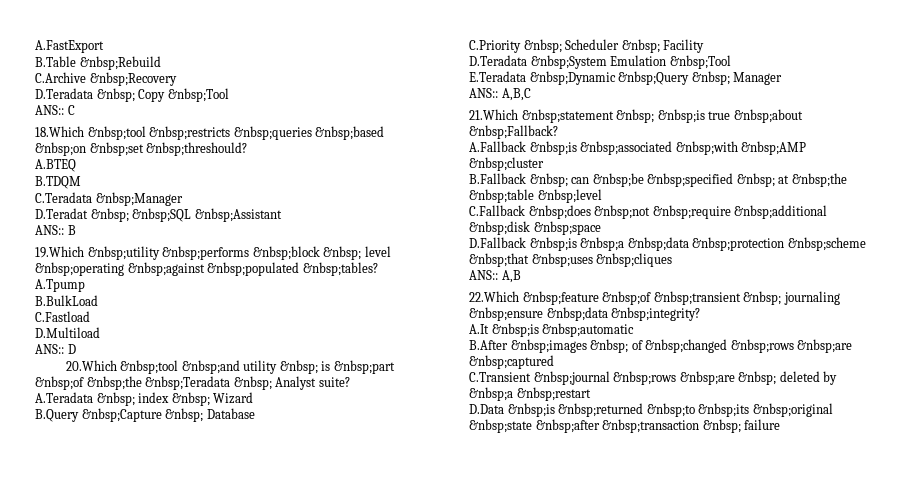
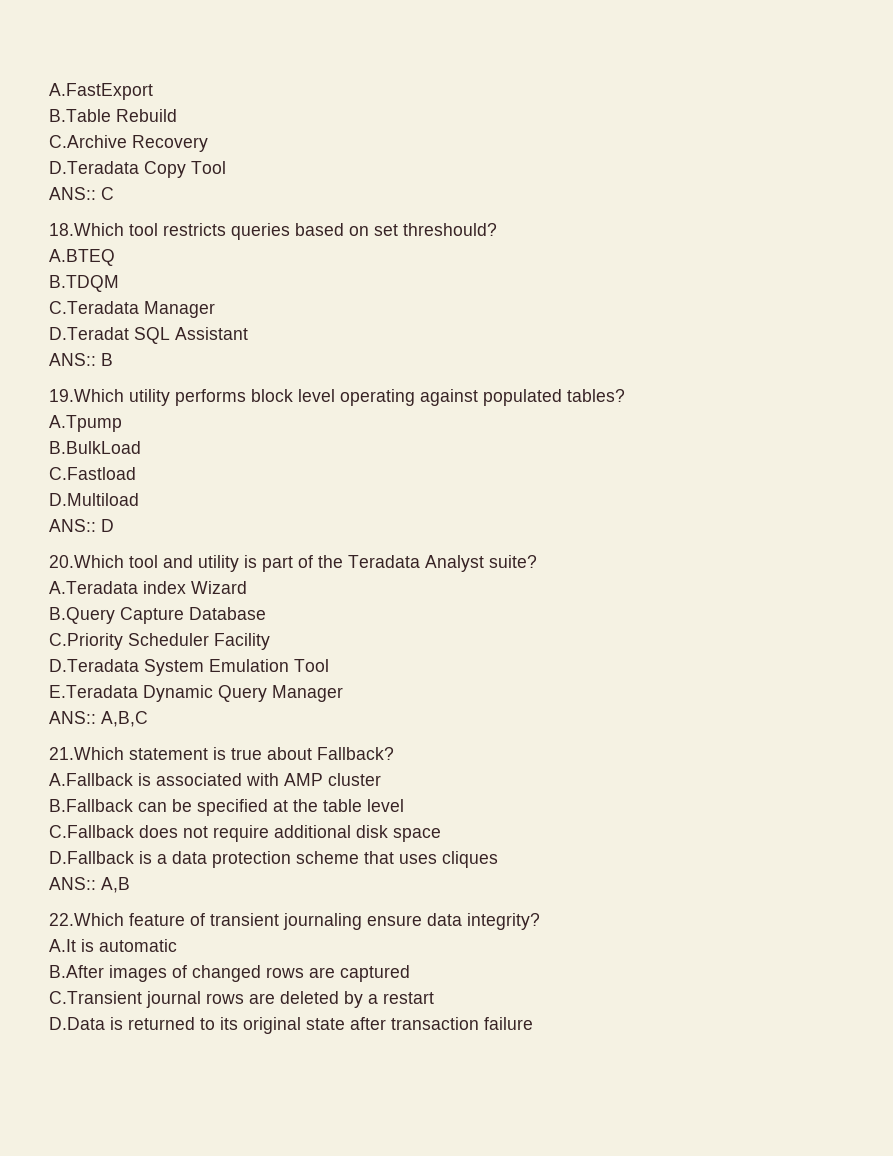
- B.Table &nbsp;Rebuild
+ B.Table Rebuild
- C.Archive &nbsp;Recovery
- D.Teradata &nbsp; Copy &nbsp;Tool
+ C.Archive Recovery
+ D.Teradata Copy Tool
- 18.Which &nbsp;tool &nbsp;restricts &nbsp;queries &nbsp;based &nbsp;on &nbsp;set &nbsp;threshould?
+ 18.Which tool restricts queries based on set threshould?
- C.Teradata &nbsp;Manager
+ C.Teradata Manager
- D.Teradat &nbsp; &nbsp;SQL &nbsp;Assistant
+ D.Teradat SQL Assistant
- 19.Which &nbsp;utility &nbsp;performs &nbsp;block &nbsp; level &nbsp;operating &nbsp;against &nbsp;populated &nbsp;tables?
+ 19.Which utility performs block level operating against populated tables?
- 20.Which &nbsp;tool &nbsp;and utility &nbsp; is &nbsp;part &nbsp;of &nbsp;the &nbsp;Teradata &nbsp; Analyst suite?
+ 20.Which tool and utility is part of the Teradata Analyst suite?
- A.Teradata &nbsp; index &nbsp; Wizard
+ A.Teradata index Wizard
- B.Query &nbsp;Capture &nbsp; Database
+ B.Query Capture Database
- C.Priority &nbsp; Scheduler &nbsp; Facility
+ C.Priority Scheduler Facility
- D.Teradata &nbsp;System Emulation &nbsp;Tool
- E.Teradata &nbsp;Dynamic &nbsp;Query &nbsp; Manager
+ D.Teradata System Emulation Tool
+ E.Teradata Dynamic Query Manager
  ANS:: A,B,C
- 21.Which &nbsp;statement &nbsp; &nbsp;is true &nbsp;about &nbsp;Fallback?
- A.Fallback &nbsp;is &nbsp;associated &nbsp;with &nbsp;AMP &nbsp;cluster
- B.Fallback &nbsp; can &nbsp;be &nbsp;specified &nbsp; at &nbsp;the &nbsp;table &nbsp;level
- C.Fallback &nbsp;does &nbsp;not &nbsp;require &nbsp;additional &nbsp;disk &nbsp;space
- D.Fallback &nbsp;is &nbsp;a &nbsp;data &nbsp;protection &nbsp;scheme &nbsp;that &nbsp;uses &nbsp;cliques
+ 21.Which statement is true about Fallback?
+ A.Fallback is associated with AMP cluster
+ B.Fallback can be specified at the table level
+ C.Fallback does not require additional disk space
+ D.Fallback is a data protection scheme that uses cliques
  ANS:: A,B
- 22.Which &nbsp;feature &nbsp;of &nbsp;transient &nbsp; journaling &nbsp;ensure &nbsp;data &nbsp;integrity?
+ 22.Which feature of transient journaling ensure data integrity?
- A.It &nbsp;is &nbsp;automatic
+ A.It is automatic
- B.After &nbsp;images &nbsp; of &nbsp;changed &nbsp;rows &nbsp;are &nbsp;captured
- C.Transient &nbsp;journal &nbsp;rows &nbsp;are &nbsp; deleted by &nbsp;a &nbsp;restart
- D.Data &nbsp;is &nbsp;returned &nbsp;to &nbsp;its &nbsp;original &nbsp;state &nbsp;after &nbsp;transaction &nbsp; failure
+ B.After images of changed rows are captured
+ C.Transient journal rows are deleted by a restart
+ D.Data is returned to its original state after transaction failure

